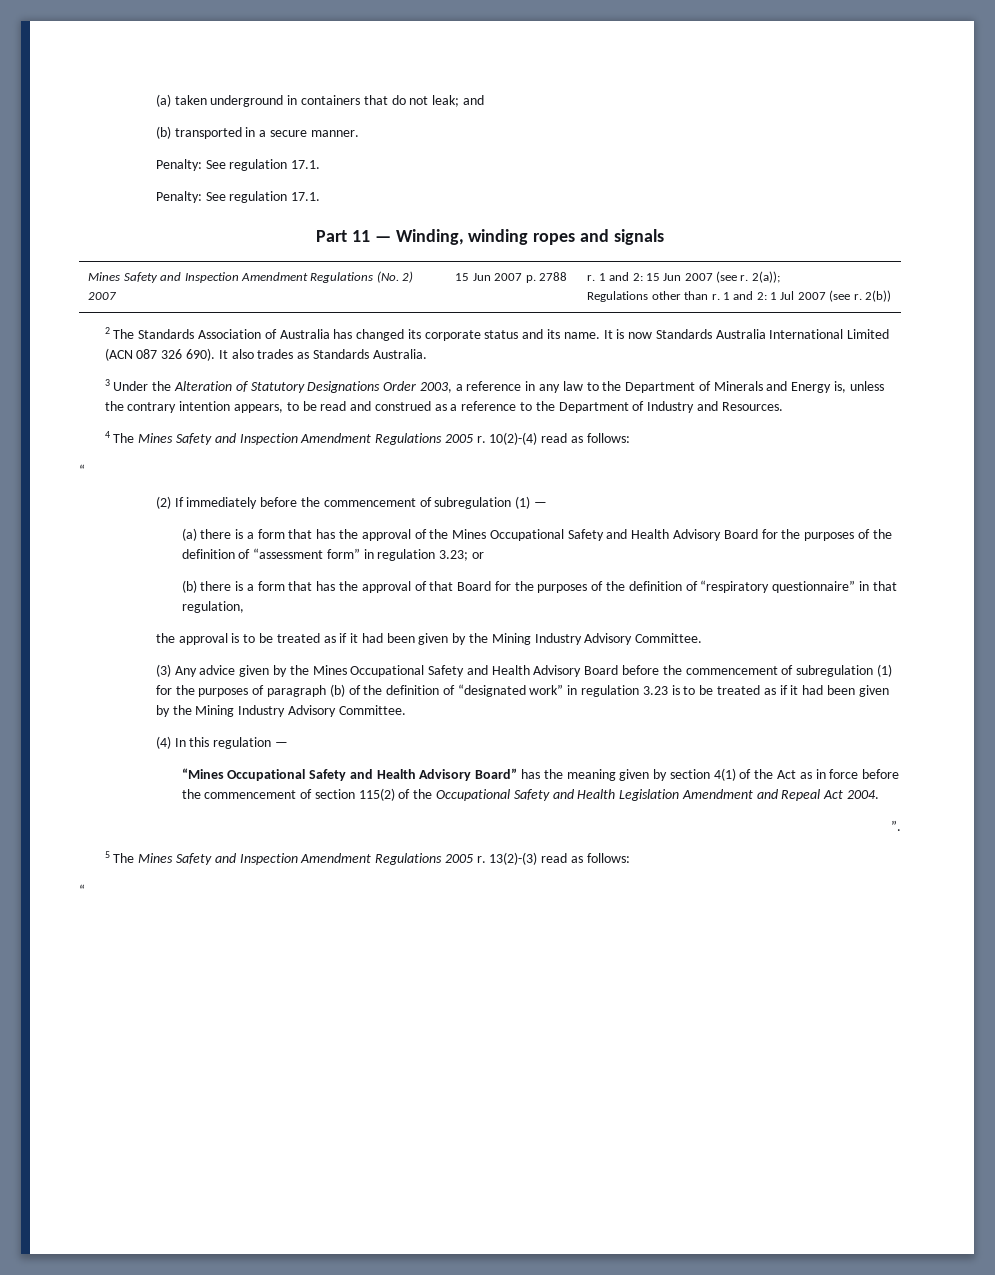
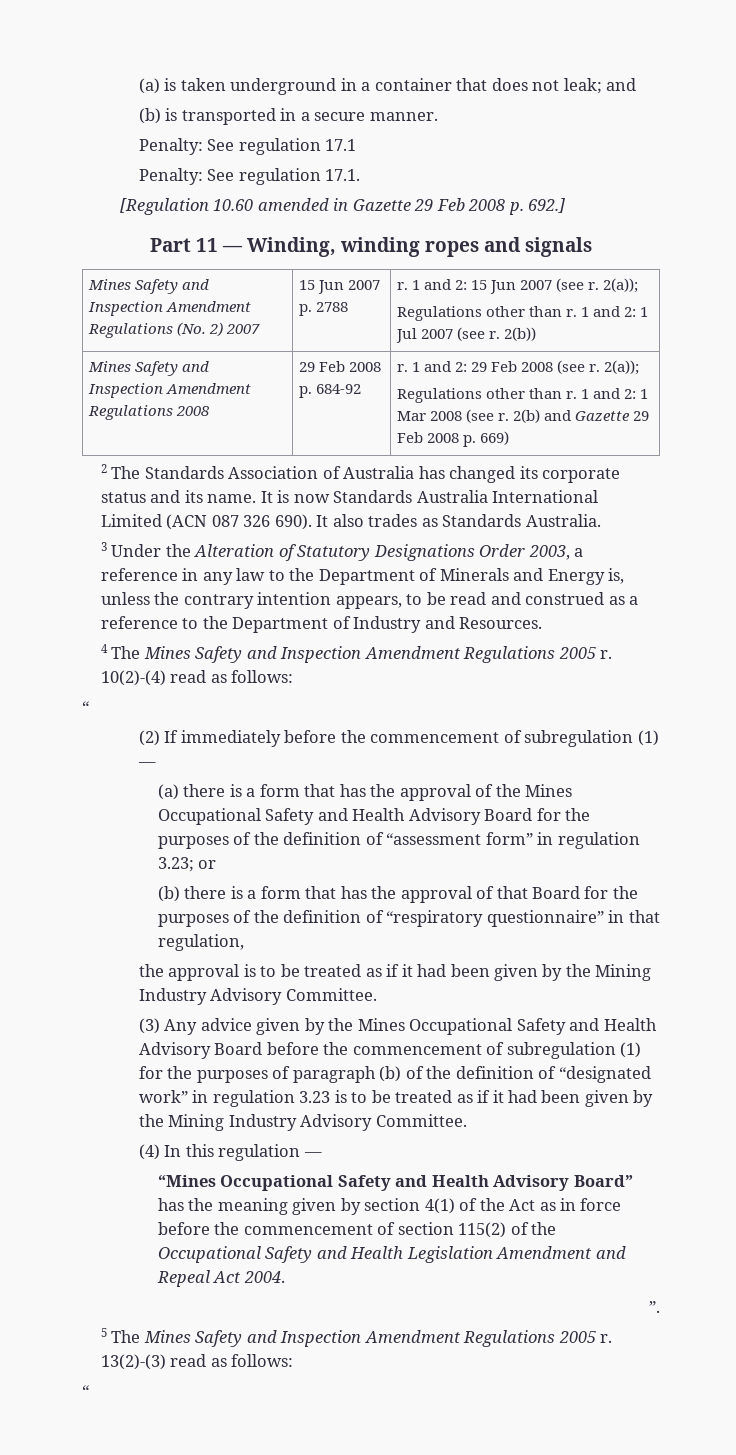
- (a) taken underground in containers that do not leak; and
+ (a) is taken underground in a container that does not leak; and
- (b) transported in a secure manner.
+ (b) is transported in a secure manner.
+ Penalty: See regulation 17.1
  Penalty: See regulation 17.1.
- Penalty: See regulation 17.1.
+ [Regulation 10.60 amended in Gazette 29 Feb 2008 p. 692.]
+ Mines Safety and Inspection Amendment Regulations 2008 | 29 Feb 2008 p. 684-92 | r. 1 and 2: 29 Feb 2008 (see r. 2(a));
+ Regulations other than r. 1 and 2: 1 Mar 2008 (see r. 2(b) and Gazette 29 Feb 2008 p. 669)

